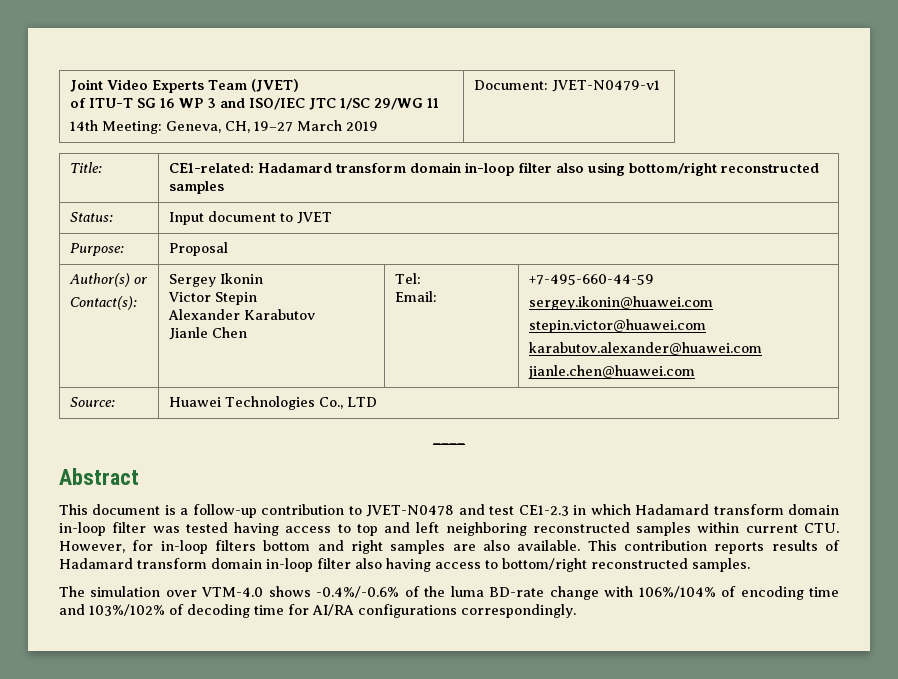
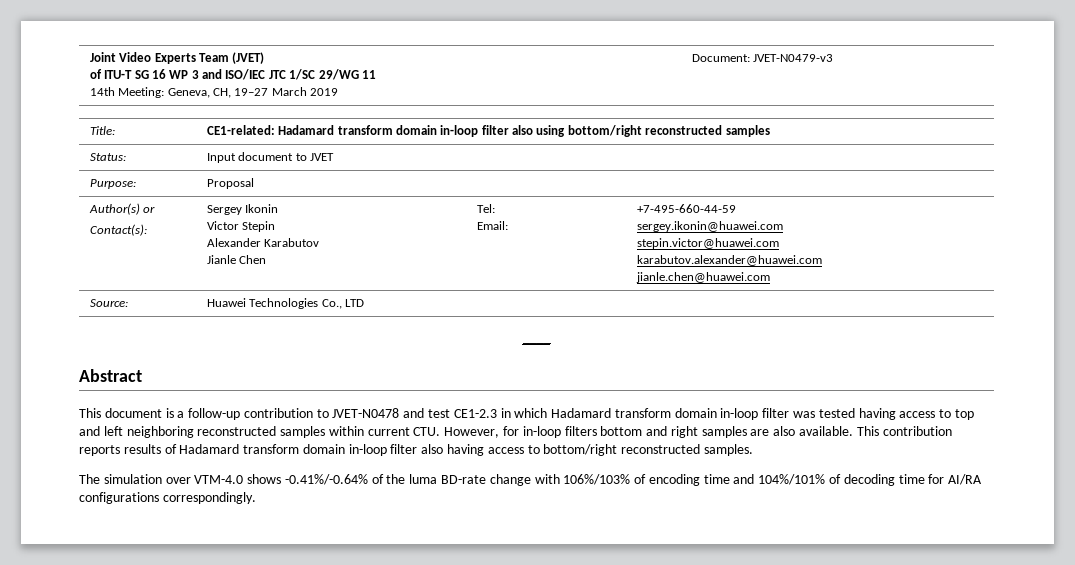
  Joint Video Experts Team (JVET)
  of ITU-T SG 16 WP 3 and ISO/IEC JTC 1/SC 29/WG 11
- 14th Meeting: Geneva, CH, 19–27 March 2019 | Document: JVET-N0479-v1
+ 14th Meeting: Geneva, CH, 19–27 March 2019 | Document: JVET-N0479-v3
- The simulation over VTM-4.0 shows -0.4%/-0.6% of the luma BD-rate change with 106%/104% of encoding time and 103%/102% of decoding time for AI/RA configurations correspondingly.
+ The simulation over VTM-4.0 shows -0.41%/-0.64% of the luma BD-rate change with 106%/103% of encoding time and 104%/101% of decoding time for AI/RA configurations correspondingly.

